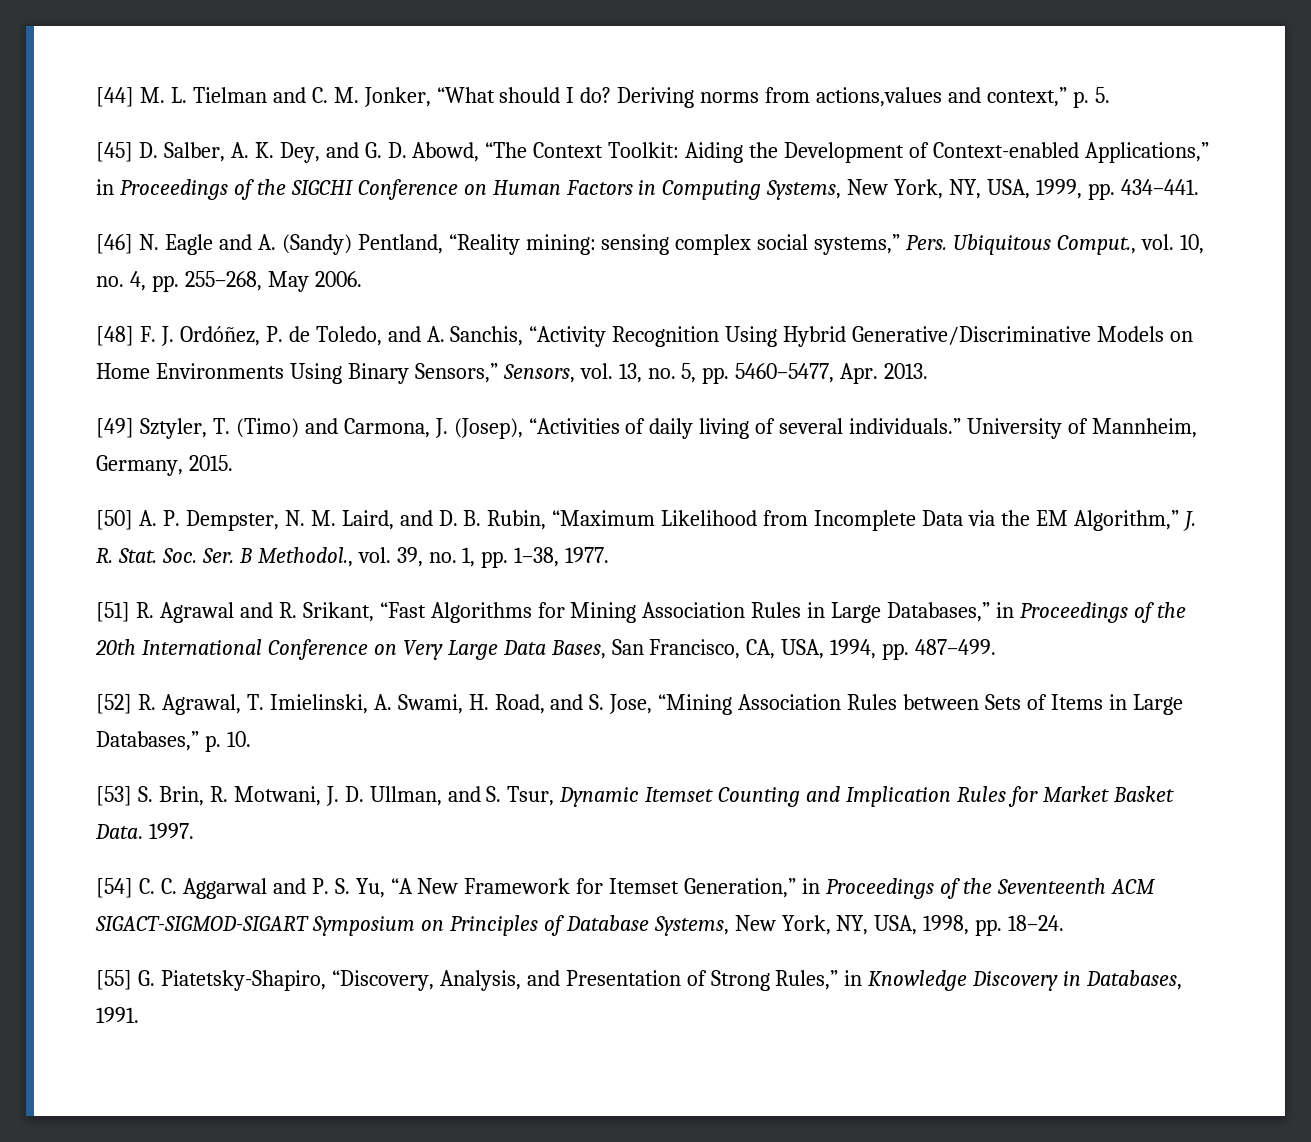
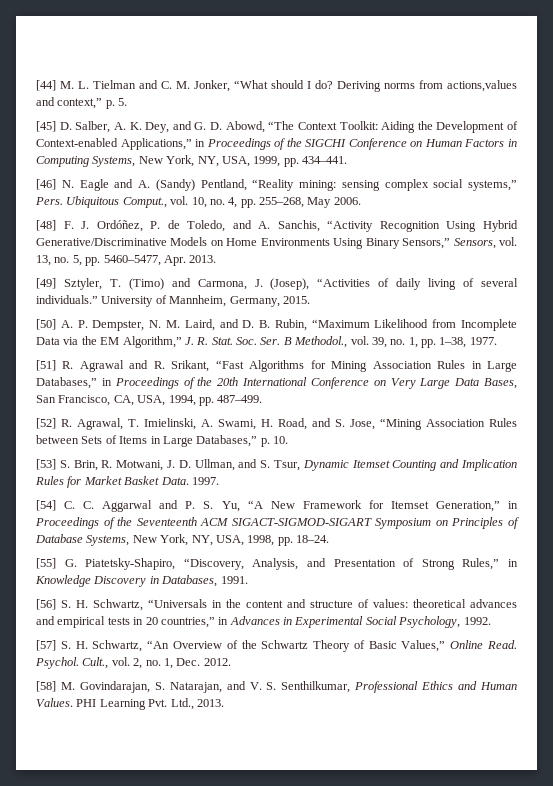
+ [56] S. H. Schwartz, “Universals in the content and structure of values: theoretical advances and empirical tests in 20 countries,” in Advances in Experimental Social Psychology, 1992.
+ [57] S. H. Schwartz, “An Overview of the Schwartz Theory of Basic Values,” Online Read. Psychol. Cult., vol. 2, no. 1, Dec. 2012.
+ [58] M. Govindarajan, S. Natarajan, and V. S. Senthilkumar, Professional Ethics and Human Values. PHI Learning Pvt. Ltd., 2013.

